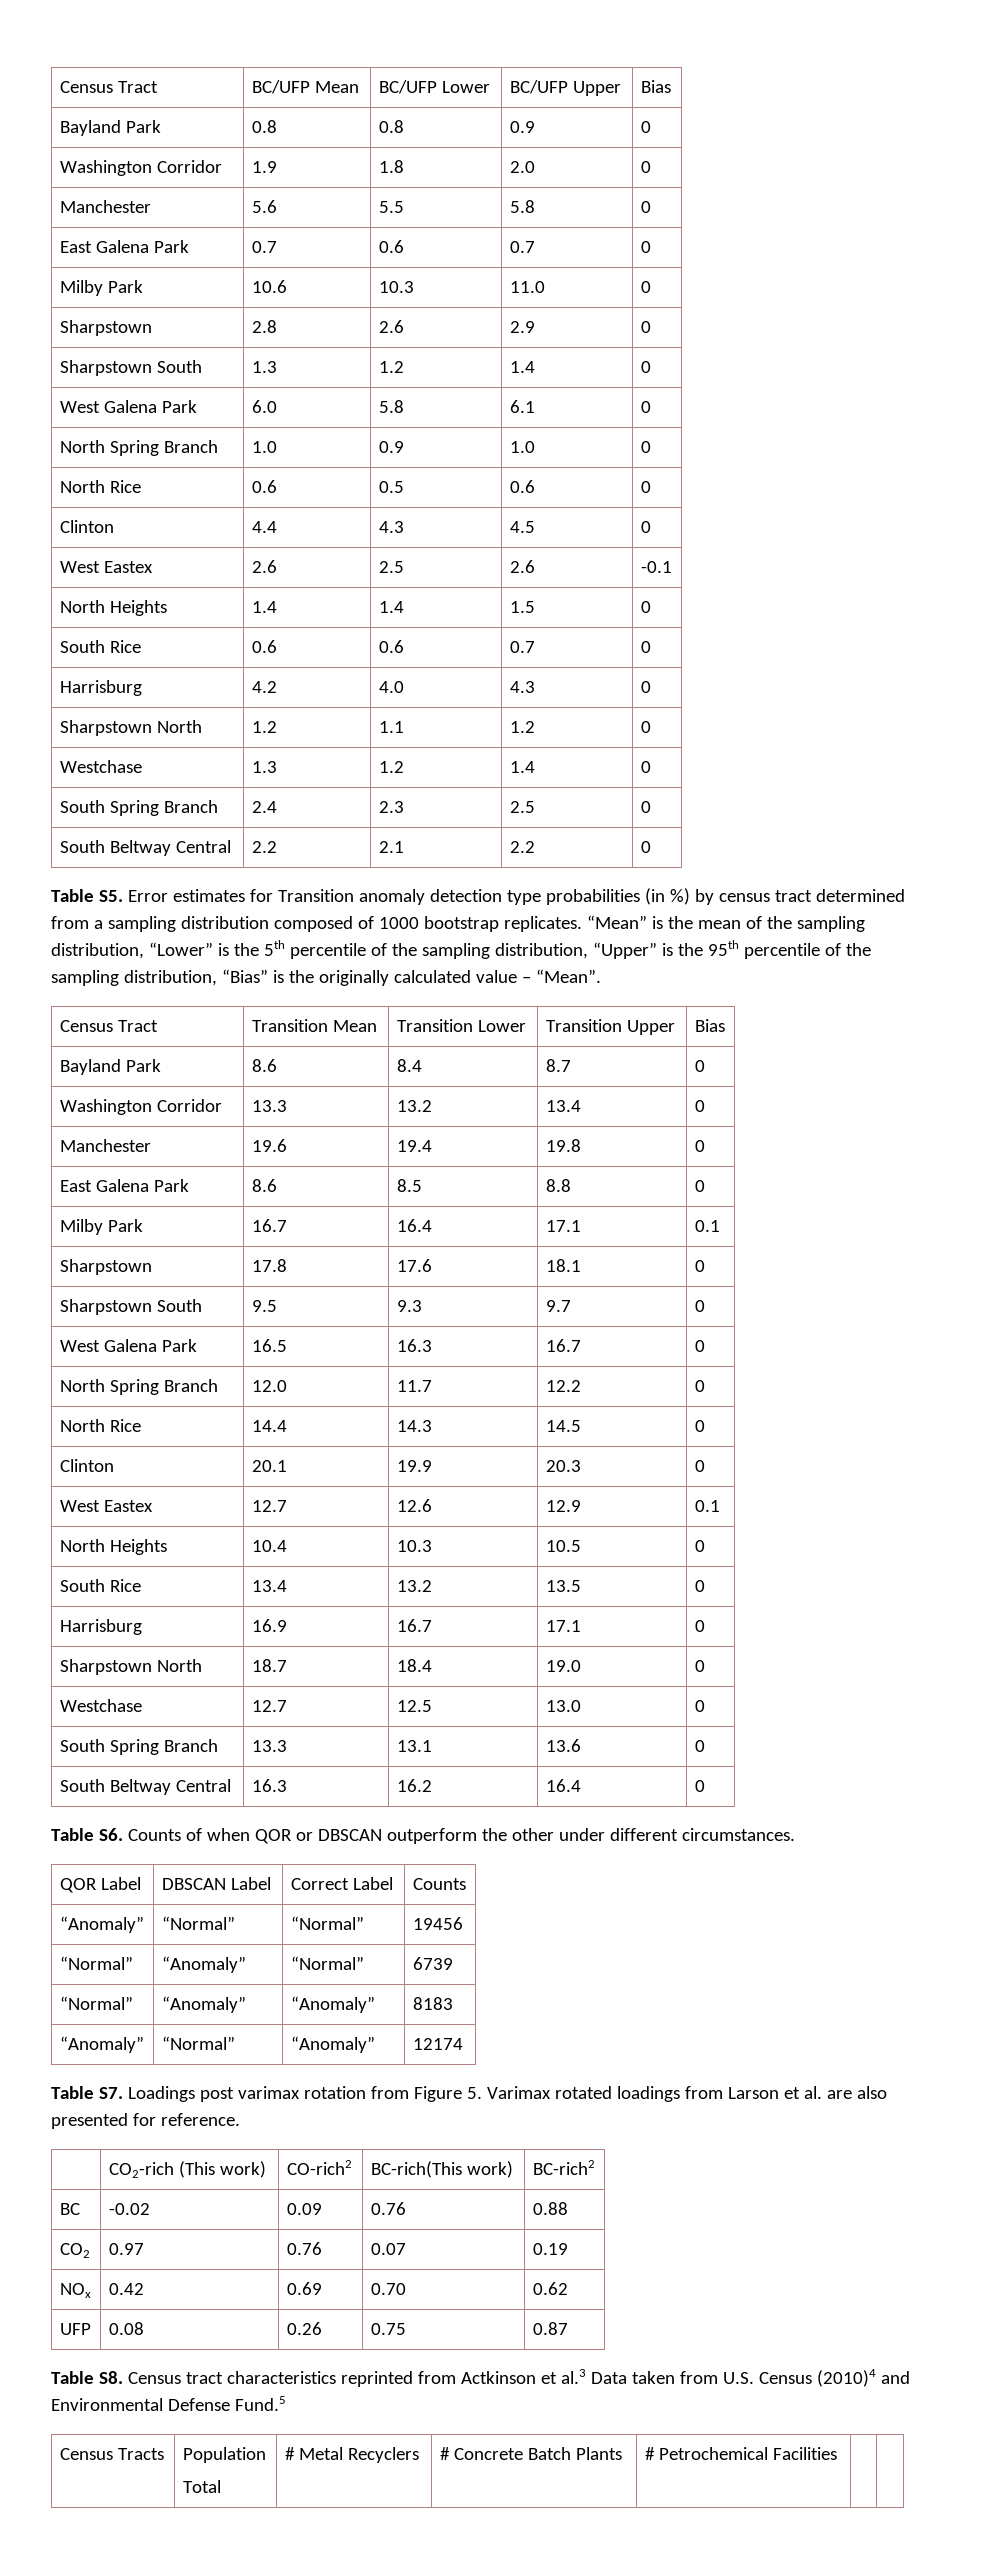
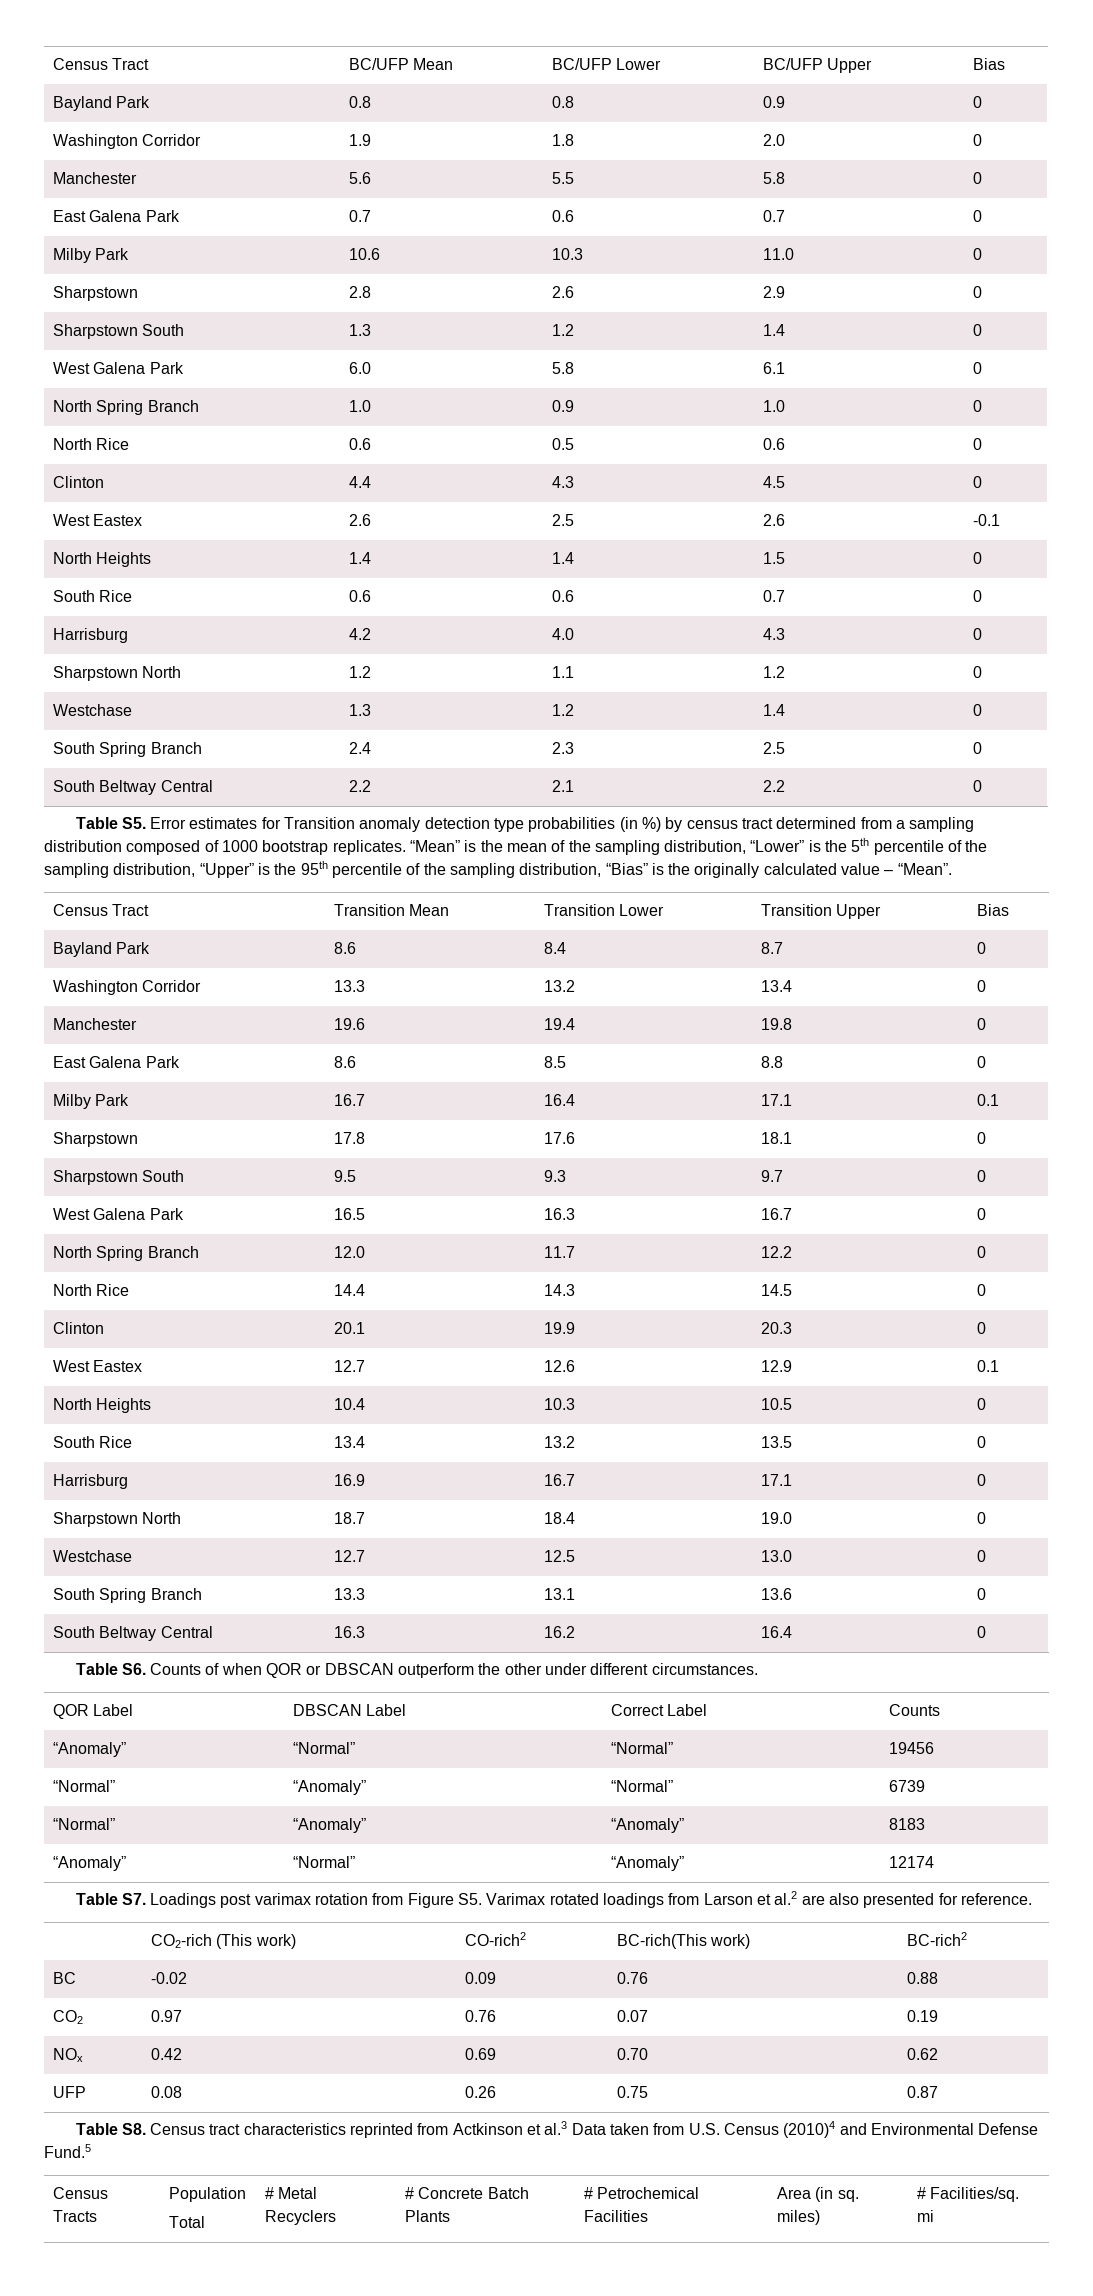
- Table S7. Loadings post varimax rotation from Figure 5. Varimax rotated loadings from Larson et al. are also presented for reference.
+ Table S7. Loadings post varimax rotation from Figure S5. Varimax rotated loadings from Larson et al.2 are also presented for reference.
  Census Tracts | Population
- Total | # Metal Recyclers | # Concrete Batch Plants | # Petrochemical Facilities | |
+ Total | # Metal Recyclers | # Concrete Batch Plants | # Petrochemical Facilities | Area (in sq. miles) | # Facilities/sq. mi

